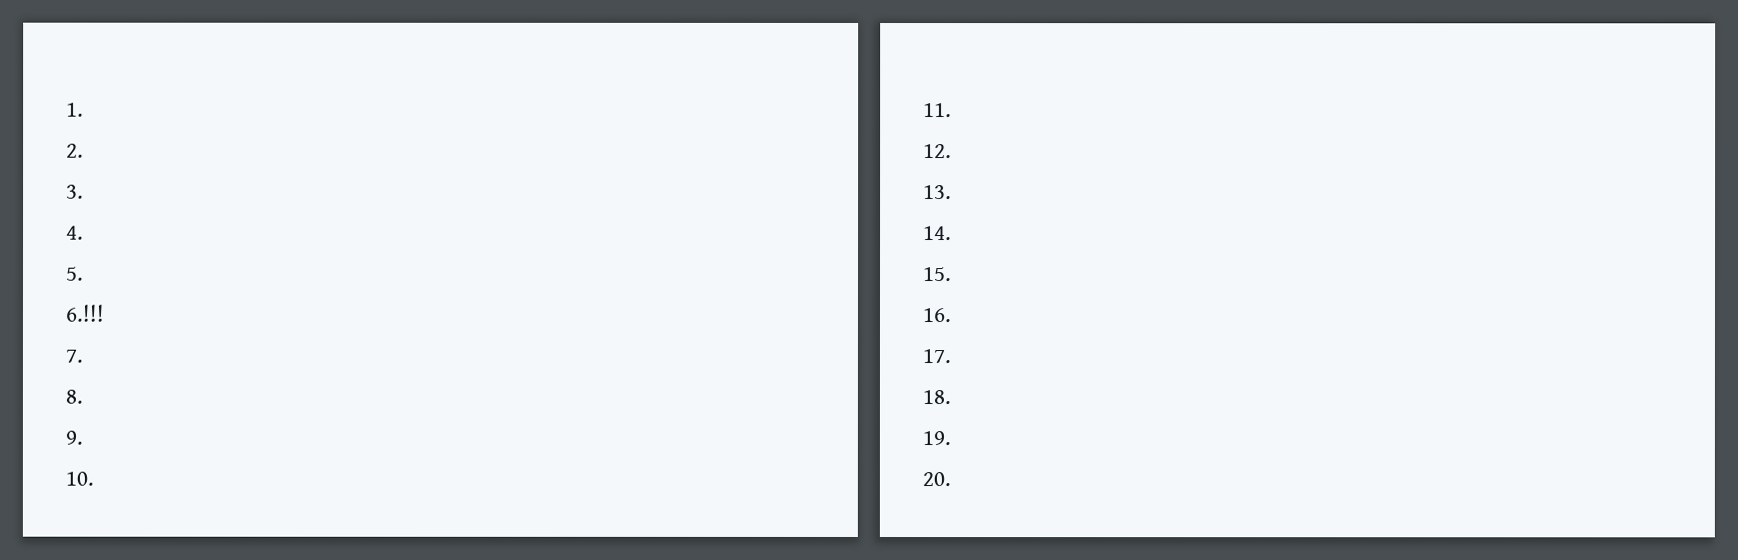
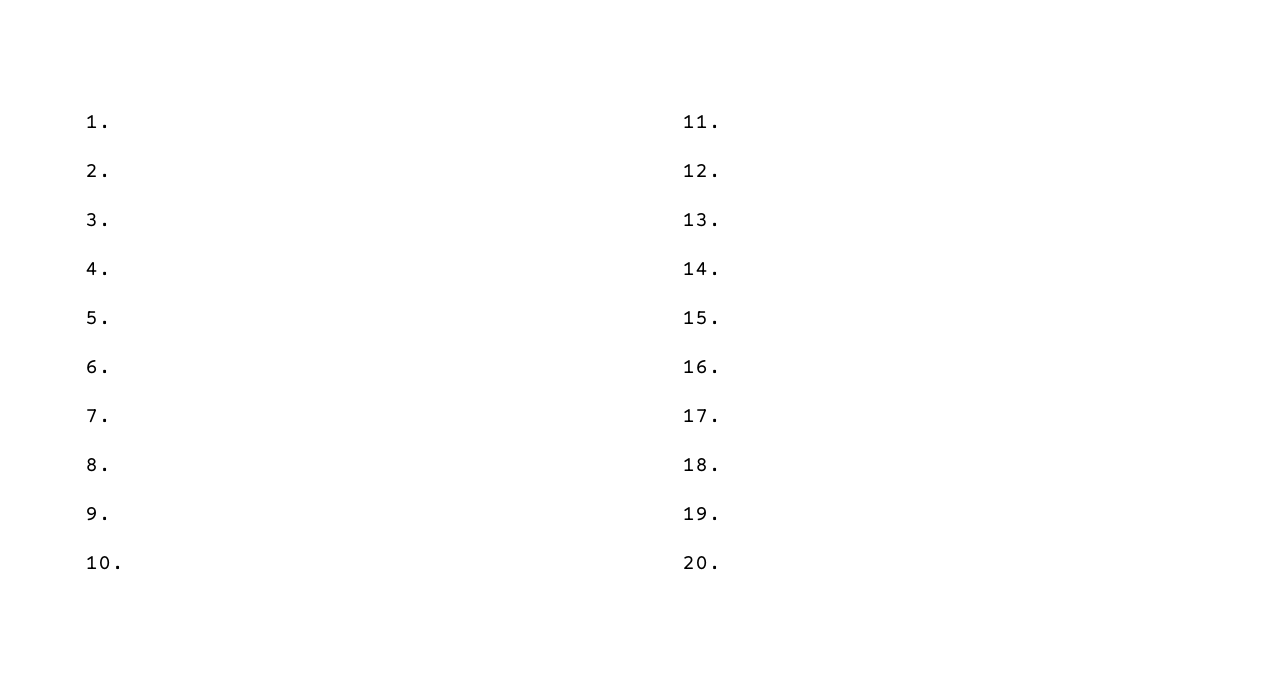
- 6.!!!
+ 6.

